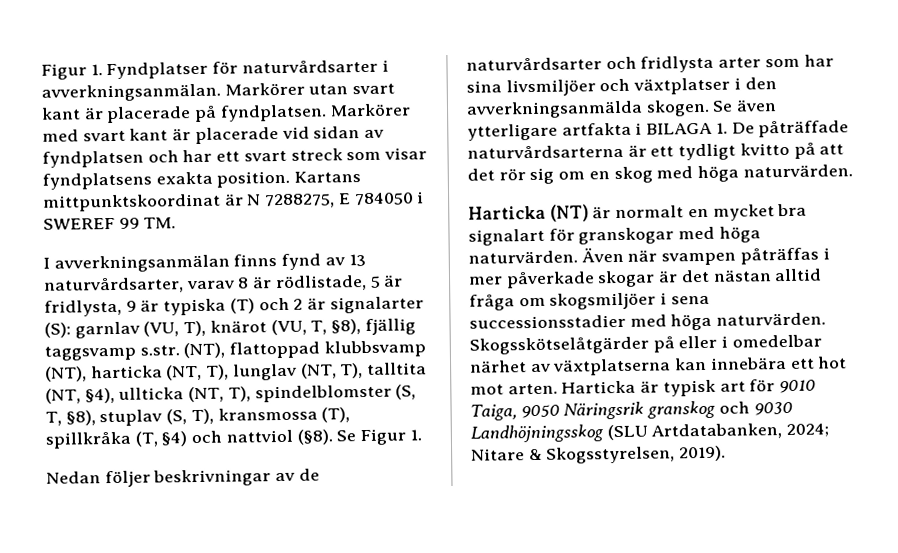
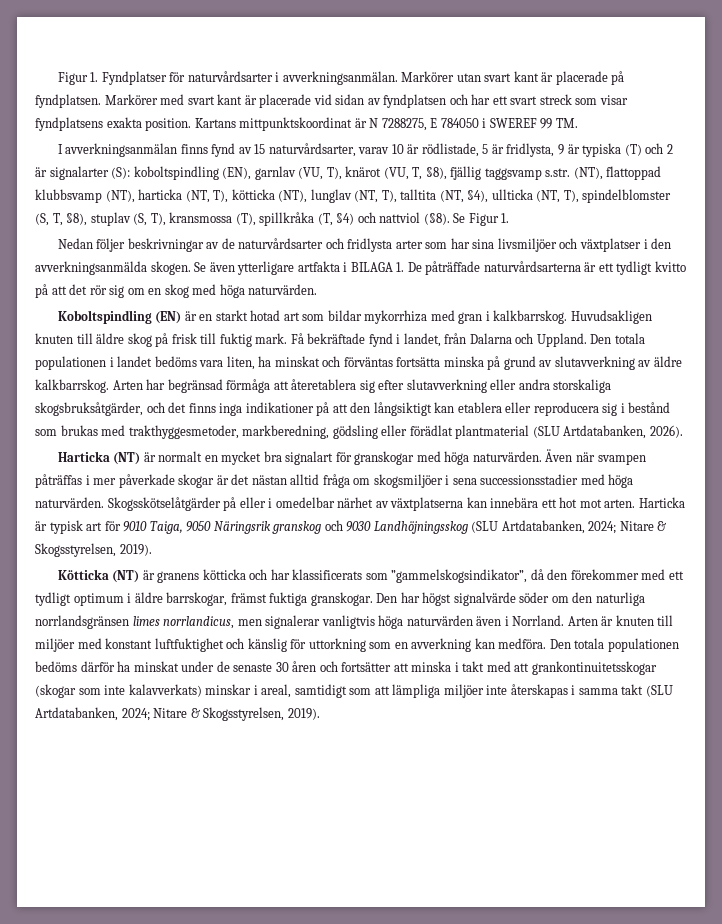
- I avverkningsanmälan finns fynd av 13 naturvårdsarter, varav 8 är rödlistade, 5 är fridlysta, 9 är typiska (T) och 2 är signalarter (S):
+ I avverkningsanmälan finns fynd av 15 naturvårdsarter, varav 10 är rödlistade, 5 är fridlysta, 9 är typiska (T) och 2 är signalarter (S):
- garnlav (VU, T), knärot (VU, T, §8), fjällig taggsvamp s.str. (NT), flattoppad klubbsvamp (NT), harticka (NT, T), lunglav (NT, T), talltita (NT, §4), ullticka (NT, T), spindelblomster (S, T, §8), stuplav (S, T), kransmossa (T), spillkråka (T, §4) och nattviol (§8).
+ koboltspindling (EN), garnlav (VU, T), knärot (VU, T, §8), fjällig taggsvamp s.str. (NT), flattoppad klubbsvamp (NT), harticka (NT, T), kötticka (NT), lunglav (NT, T), talltita (NT, §4), ullticka (NT, T), spindelblomster (S, T, §8), stuplav (S, T), kransmossa (T), spillkråka (T, §4) och nattviol (§8).
+ Koboltspindling (EN) är en starkt hotad art som bildar mykorrhiza med gran i kalkbarrskog. Huvudsakligen knuten till äldre skog på frisk till fuktig mark. Få bekräftade fynd i landet, från Dalarna och Uppland. Den totala populationen i landet bedöms vara liten, ha minskat och förväntas fortsätta minska på grund av slutavverkning av äldre kalkbarrskog. Arten har begränsad förmåga att återetablera sig efter slutavverkning eller andra storskaliga skogsbruksåtgärder, och det finns inga indikationer på att den långsiktigt kan etablera eller reproducera sig i bestånd som brukas med trakthyggesmetoder, markberedning, gödsling eller förädlat plantmaterial (SLU Artdatabanken, 2026).
+ Kötticka (NT) är granens kötticka och har klassificerats som ”gammelskogsindikator”, då den förekommer med ett tydligt optimum i äldre barrskogar, främst fuktiga granskogar. Den har högst signalvärde söder om den naturliga norrlandsgränsen limes norrlandicus, men signalerar vanligtvis höga naturvärden även i Norrland. Arten är knuten till miljöer med konstant luftfuktighet och känslig för uttorkning som en avverkning kan medföra. Den totala populationen bedöms därför ha minskat under de senaste 30 åren och fortsätter att minska i takt med att grankontinuitetsskogar (skogar som inte kalavverkats) minskar i areal, samtidigt som att lämpliga miljöer inte återskapas i samma takt (SLU Artdatabanken, 2024; Nitare & Skogsstyrelsen, 2019).

